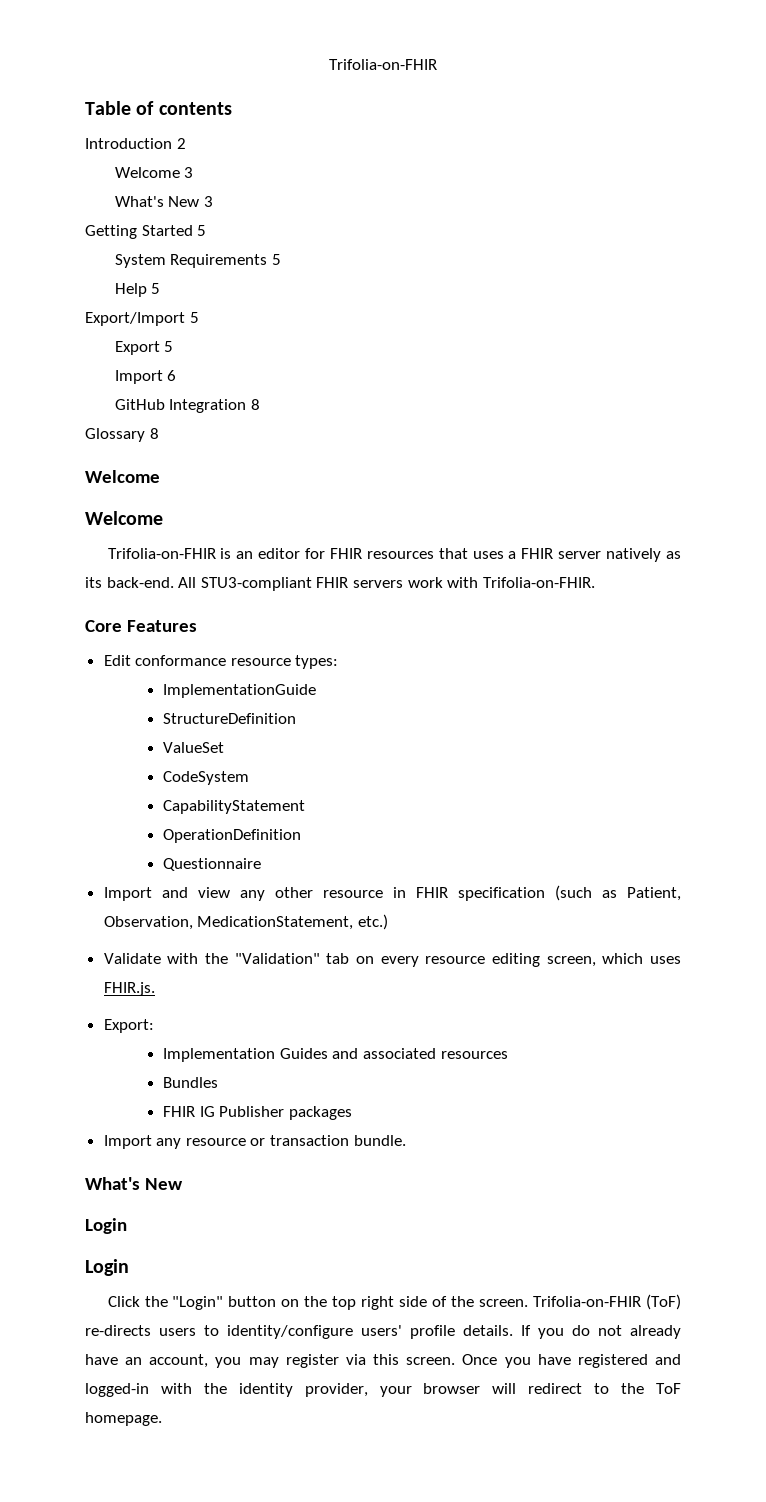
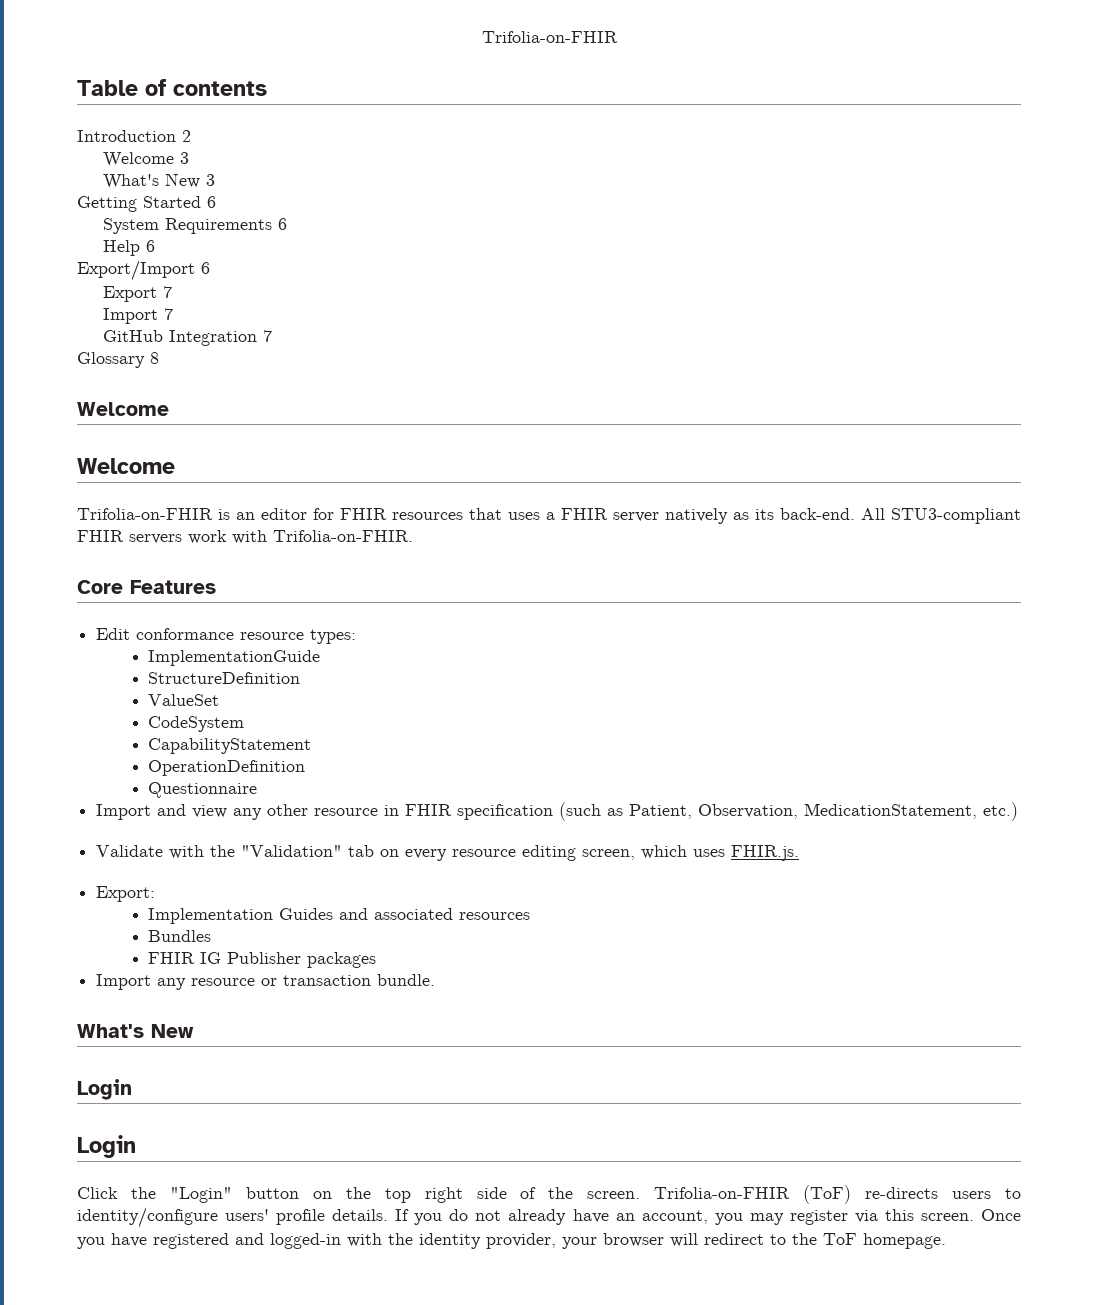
- Getting Started 5
+ Getting Started 6
- System Requirements 5
+ System Requirements 6
- Help 5
+ Help 6
- Export/Import 5
+ Export/Import 6
- Export 5
- Import 6
+ Export 7
+ Import 7
- GitHub Integration 8
+ GitHub Integration 7

